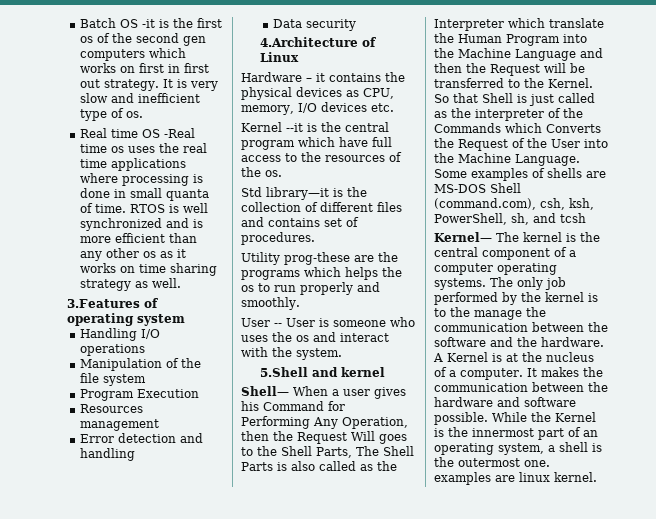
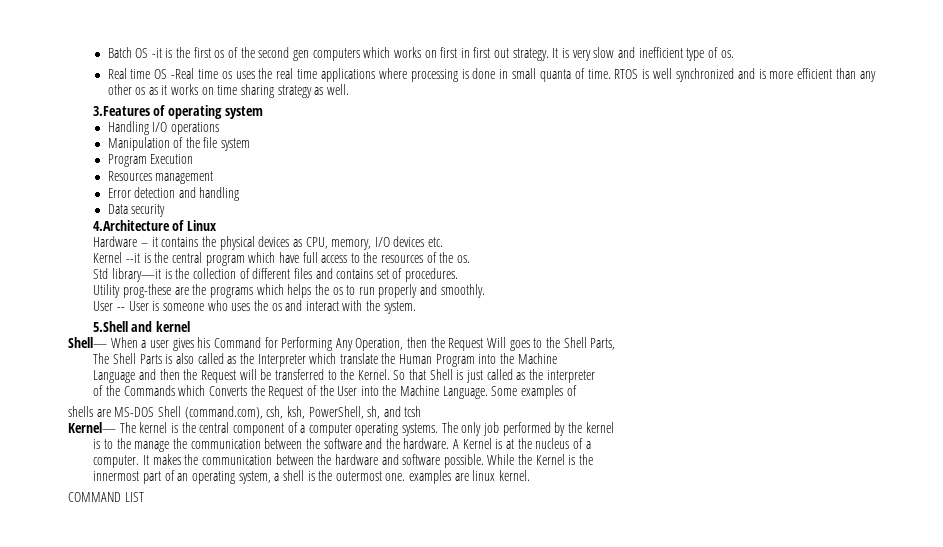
- Shell— When a user gives his Command for Performing Any Operation, then the Request Will goes to the Shell Parts, The Shell Parts is also called as the Interpreter which translate the Human Program into the Machine Language and then the Request will be transferred to the Kernel.
+ Shell— When a user gives his Command for Performing Any Operation, then the Request Will goes to the Shell Parts,
+ The Shell Parts is also called as the Interpreter which translate the Human Program into the Machine
+ Language and then the Request will be transferred to the Kernel.
- So that Shell is just called as the interpreter of the Commands which Converts the Request of the User into the Machine Language.
+ So that Shell is just called as the interpreter
+ of the Commands which Converts the Request of the User into the Machine Language.
- Some examples of shells are MS-DOS Shell (command.com), csh, ksh, PowerShell, sh, and tcsh
+ Some examples of
+ shells are MS-DOS Shell (command.com), csh, ksh, PowerShell, sh, and tcsh
- The only job performed by the kernel is to the manage the communication between the software and the hardware.
+ The only job performed by the kernel
+ is to the manage the communication between the software and the hardware.
- A Kernel is at the nucleus of a computer.
+ A Kernel is at the nucleus of a
+ computer.
- While the Kernel is the innermost part of an operating system, a shell is the outermost one. examples are linux kernel.
+ While the Kernel is the
+ innermost part of an operating system, a shell is the outermost one. examples are linux kernel.
+ COMMAND LIST

